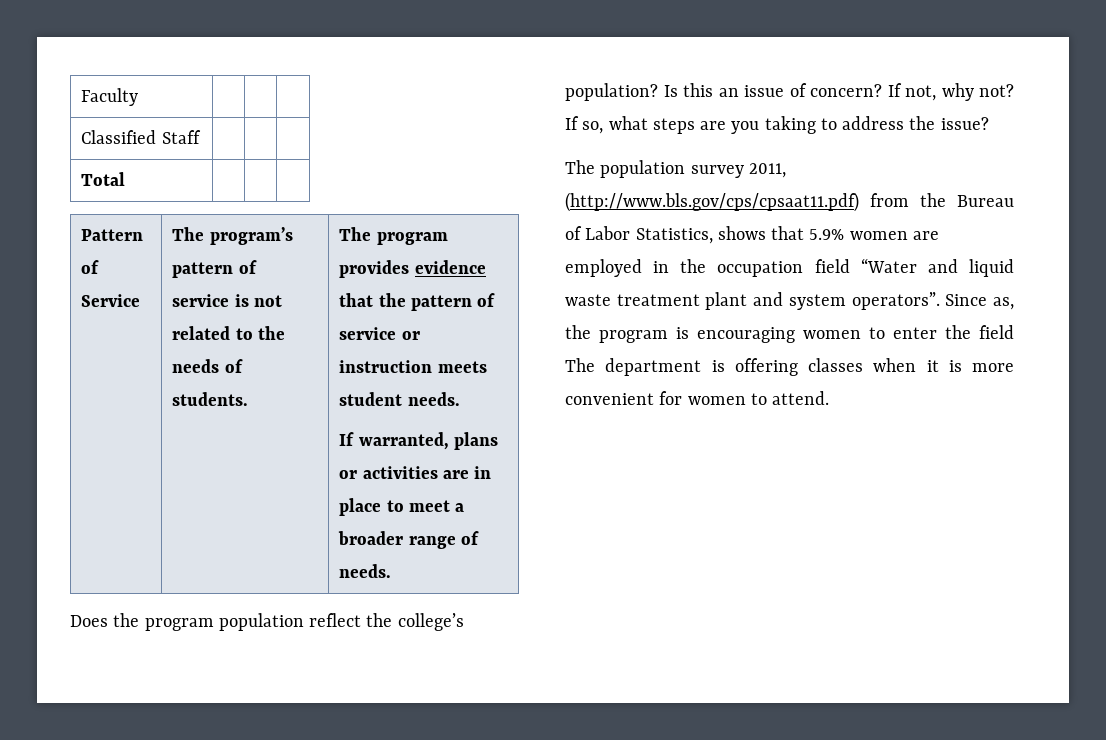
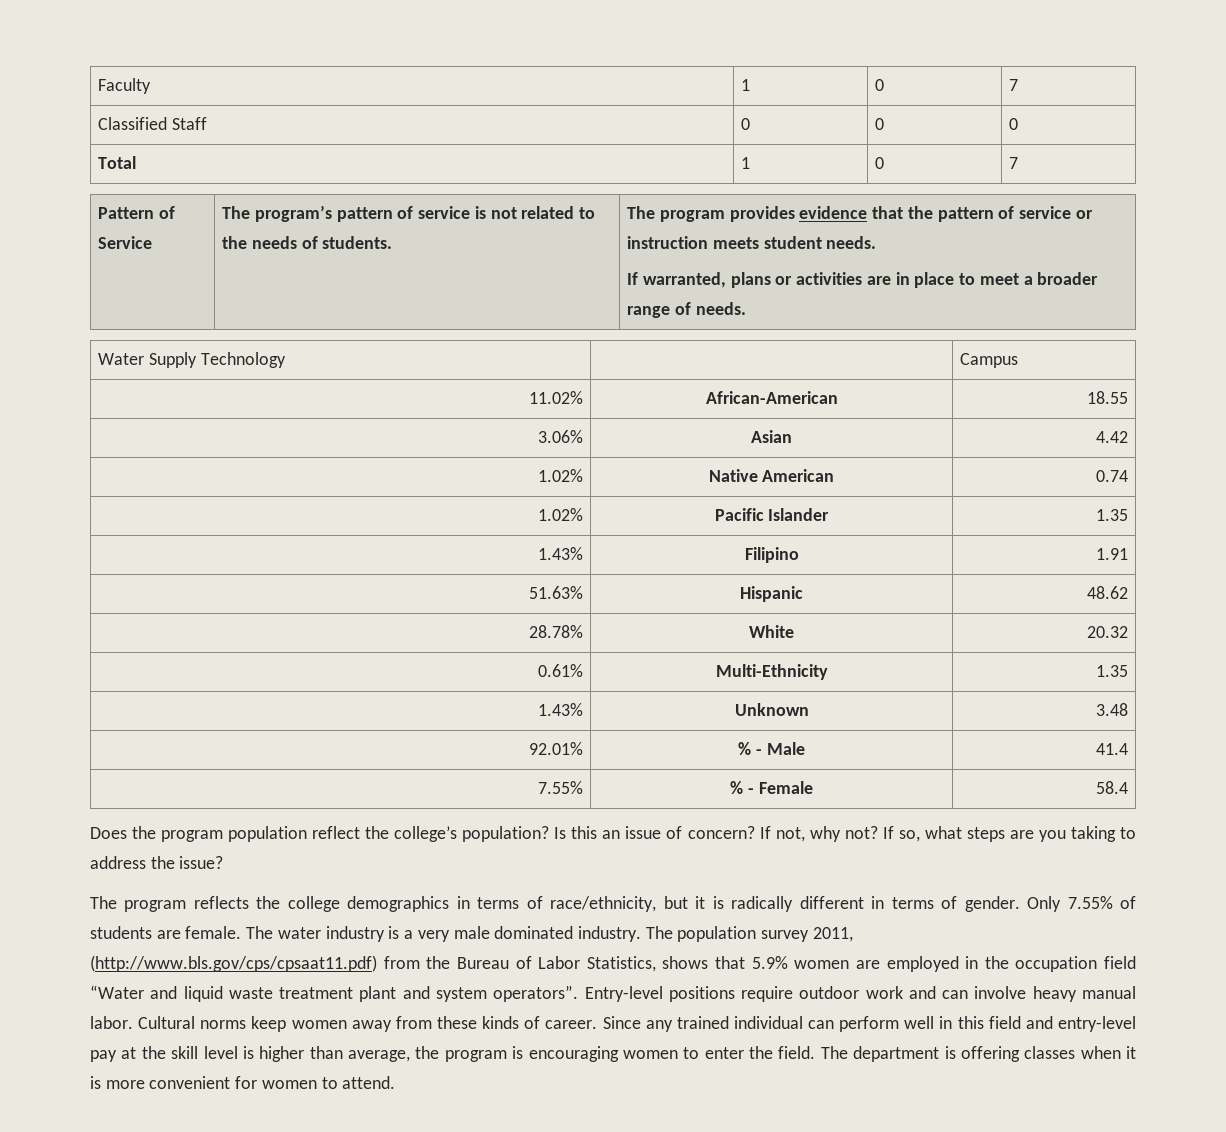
- Faculty | | |
+ Faculty | 1 | 0 | 7
- Classified Staff | | |
- Total | | |
+ Classified Staff | 0 | 0 | 0
+ Total | 1 | 0 | 7
+ Water Supply Technology | | Campus
+ 11.02% | African-American | 18.55
+ 3.06% | Asian | 4.42
+ 1.02% | Native American | 0.74
+ 1.02% | Pacific Islander | 1.35
+ 1.43% | Filipino | 1.91
+ 51.63% | Hispanic | 48.62
+ 28.78% | White | 20.32
+ 0.61% | Multi-Ethnicity | 1.35
+ 1.43% | Unknown | 3.48
+ 92.01% | % - Male | 41.4
+ 7.55% | % - Female | 58.4
- The population survey 2011, (http://www.bls.gov/cps/cpsaat11.pdf) from the Bureau of Labor Statistics, shows that 5.9% women are employed in the occupation field “Water and liquid waste treatment plant and system operators”.
+ The program reflects the college demographics in terms of race/ethnicity, but it is radically different in terms of gender. Only 7.55% of students are female. The water industry is a very male dominated industry. The population survey 2011, (http://www.bls.gov/cps/cpsaat11.pdf) from the Bureau of Labor Statistics, shows that 5.9% women are employed in the occupation field “Water and liquid waste treatment plant and system operators”.
- Since as, the program is encouraging women to enter the field The department is offering classes when it is more convenient for women to attend.
+ Entry-level positions require outdoor work and can involve heavy manual labor. Cultural norms keep women away from these kinds of career. Since any trained individual can perform well in this field and entry-level pay at the skill level is higher than average, the program is encouraging women to enter the field. The department is offering classes when it is more convenient for women to attend.

